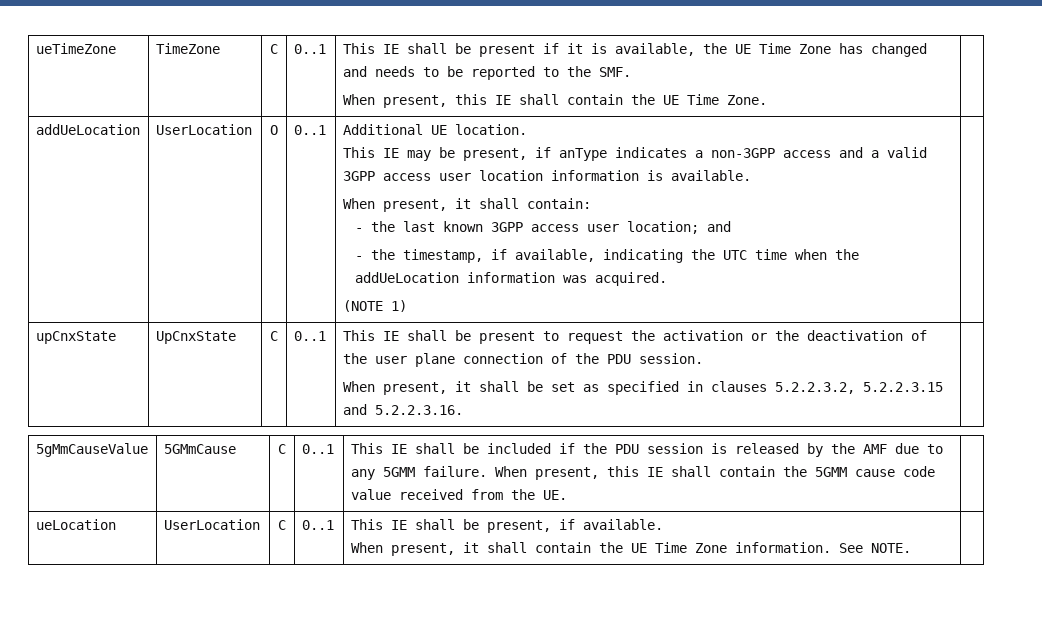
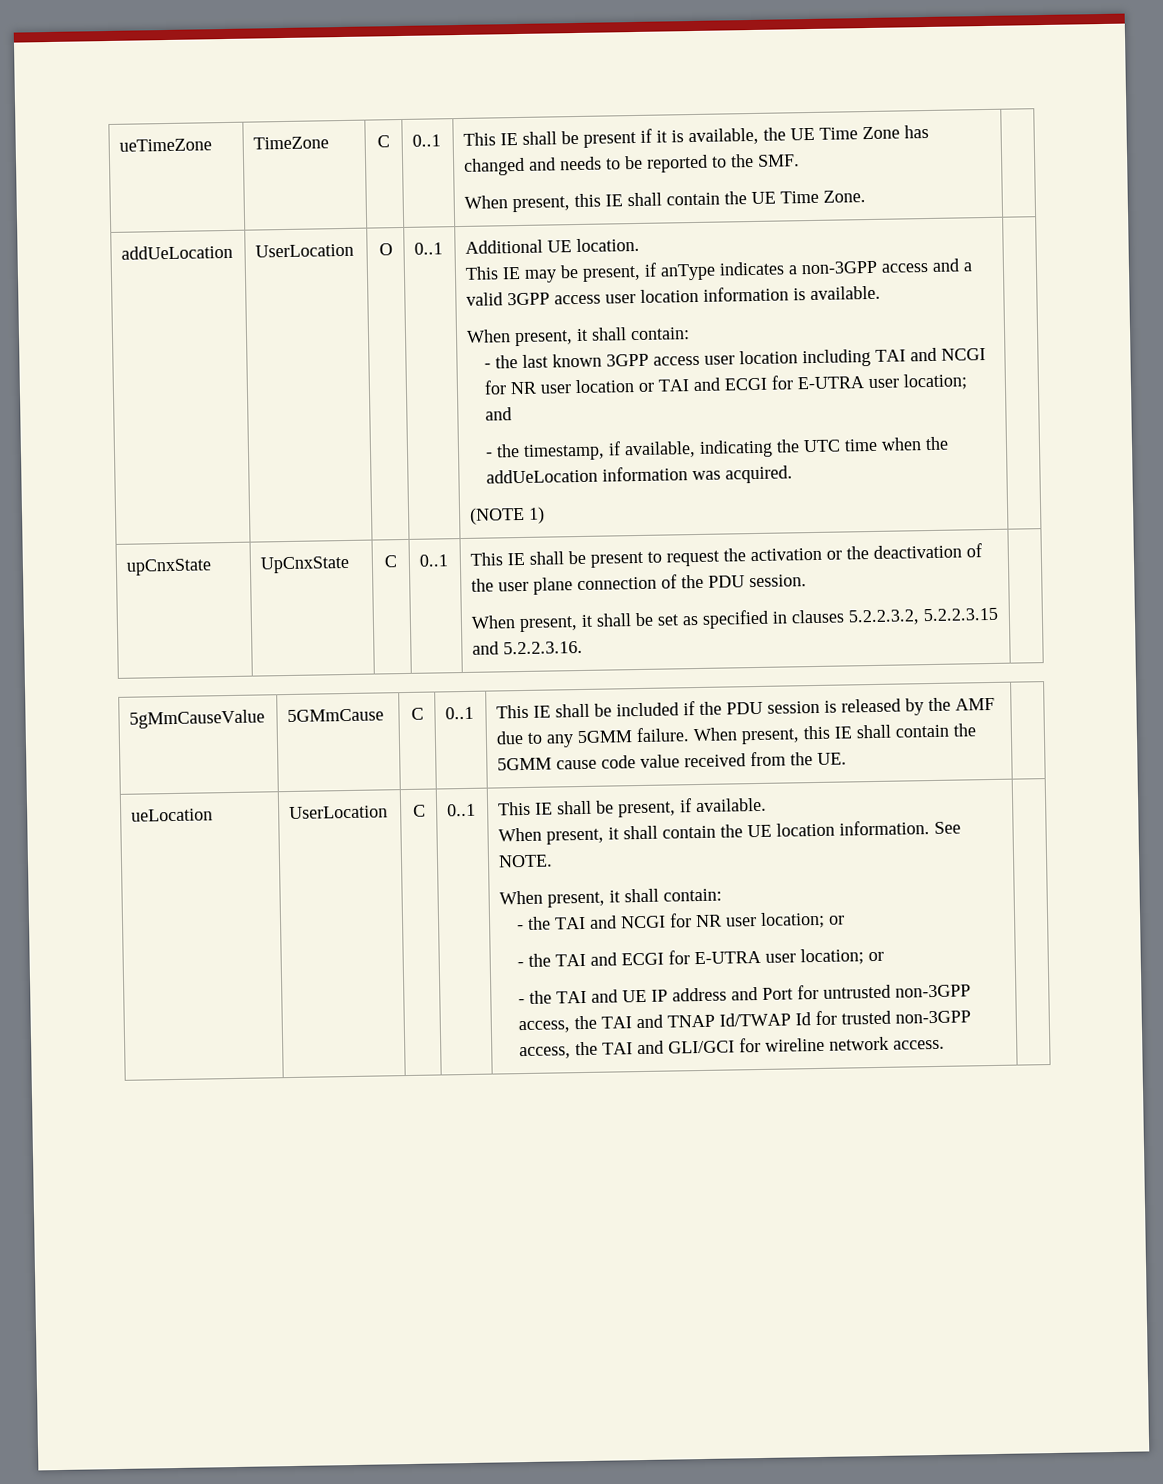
- - the last known 3GPP access user location; and
+ - the last known 3GPP access user location including TAI and NCGI for NR user location or TAI and ECGI for E-UTRA user location; and
- When present, it shall contain the UE Time Zone information.
+ When present, it shall contain the UE location information.
  See NOTE.
+ When present, it shall contain:
+ - the TAI and NCGI for NR user location; or
+ - the TAI and ECGI for E-UTRA user location; or
+ - the TAI and UE IP address and Port for untrusted non-3GPP access, the TAI and TNAP Id/TWAP Id for trusted non-3GPP access, the TAI and GLI/GCI for wireline network access.

